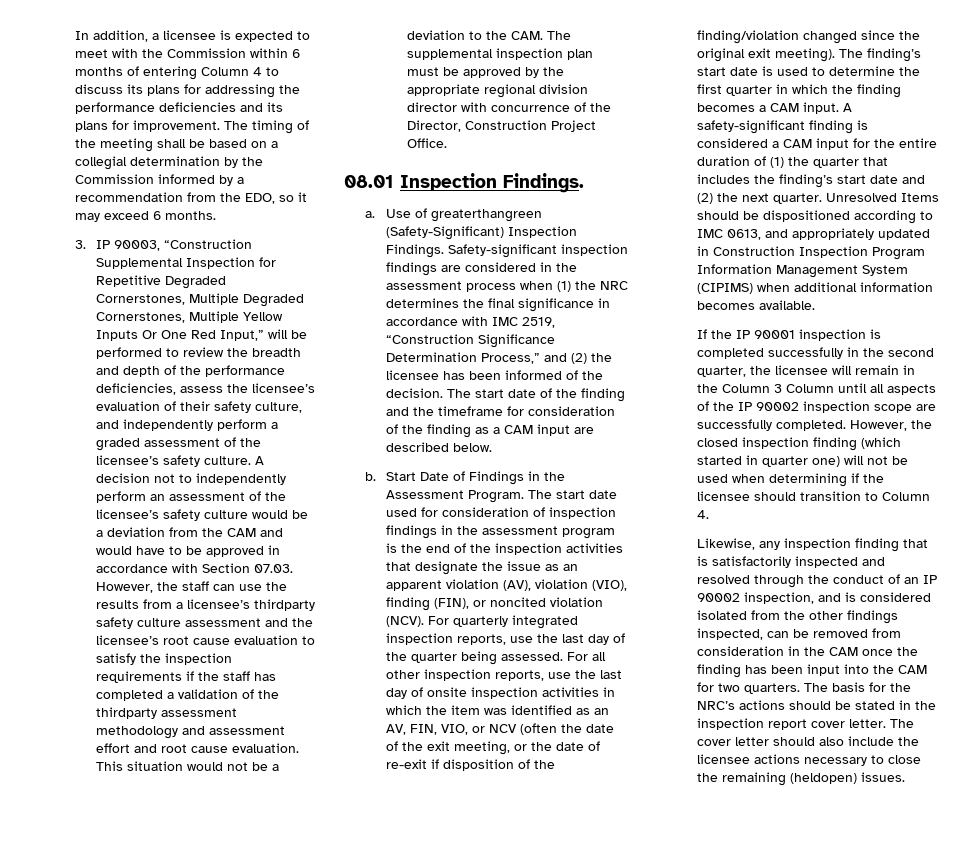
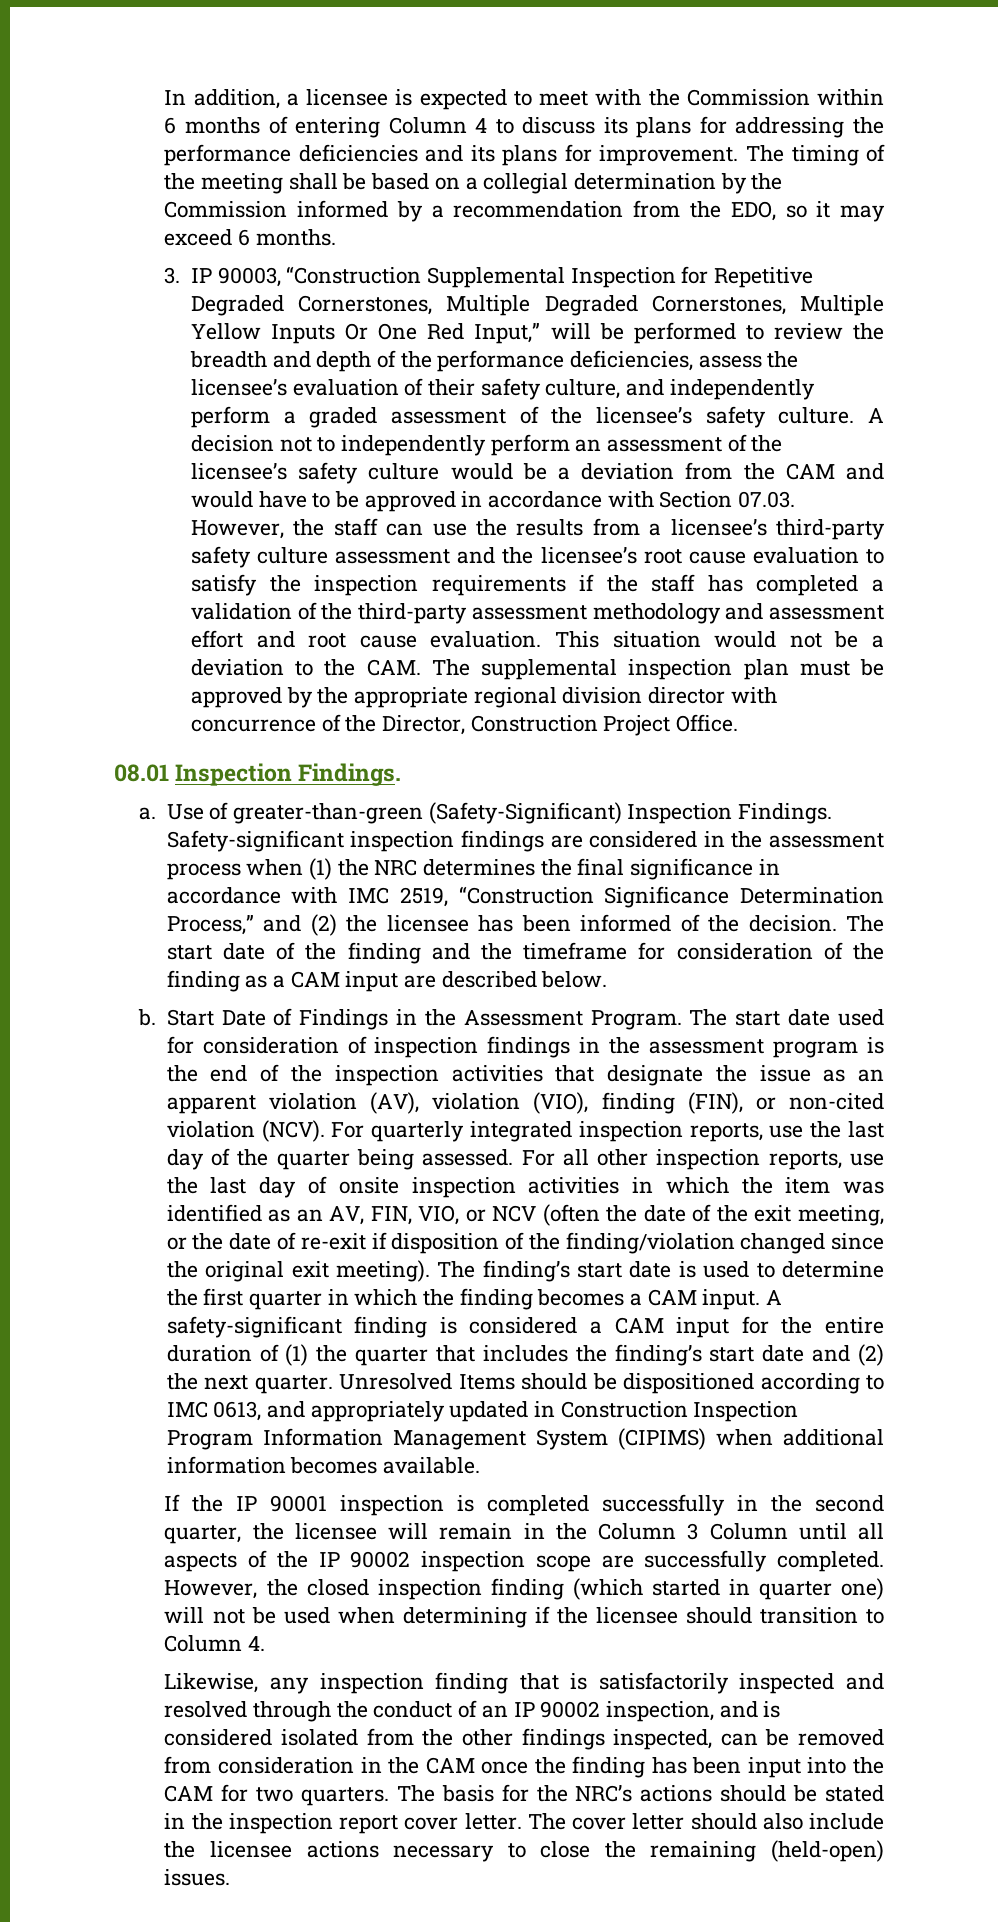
- A decision not to independently perform an assessment of the licensee’s safety culture would be a deviation from the CAM and would have to be approved in accordance with Section 07.03. However, the staff can use the results from a licensee’s thirdparty safety culture assessment and the licensee’s root cause evaluation to satisfy the inspection requirements if the staff has completed a validation of the thirdparty assessment methodology and assessment effort and root cause evaluation.
+ A decision not to independently perform an assessment of the licensee’s safety culture would be a deviation from the CAM and would have to be approved in accordance with Section 07.03. However, the staff can use the results from a licensee’s third-party safety culture assessment and the licensee’s root cause evaluation to satisfy the inspection requirements if the staff has completed a validation of the third-party assessment methodology and assessment effort and root cause evaluation.
- Use of greaterthangreen (Safety-Significant) Inspection Findings.
+ Use of greater-than-green (Safety-Significant) Inspection Findings.
- The start date used for consideration of inspection findings in the assessment program is the end of the inspection activities that designate the issue as an apparent violation (AV), violation (VIO), finding (FIN), or noncited violation (NCV).
+ The start date used for consideration of inspection findings in the assessment program is the end of the inspection activities that designate the issue as an apparent violation (AV), violation (VIO), finding (FIN), or non-cited violation (NCV).
- The cover letter should also include the licensee actions necessary to close the remaining (heldopen) issues.
+ The cover letter should also include the licensee actions necessary to close the remaining (held-open) issues.

